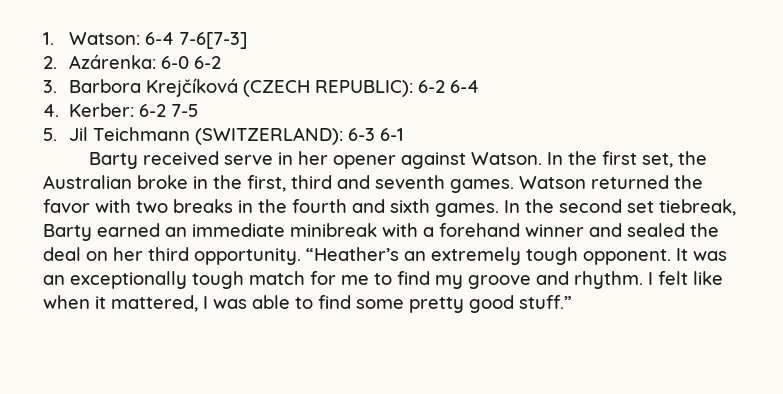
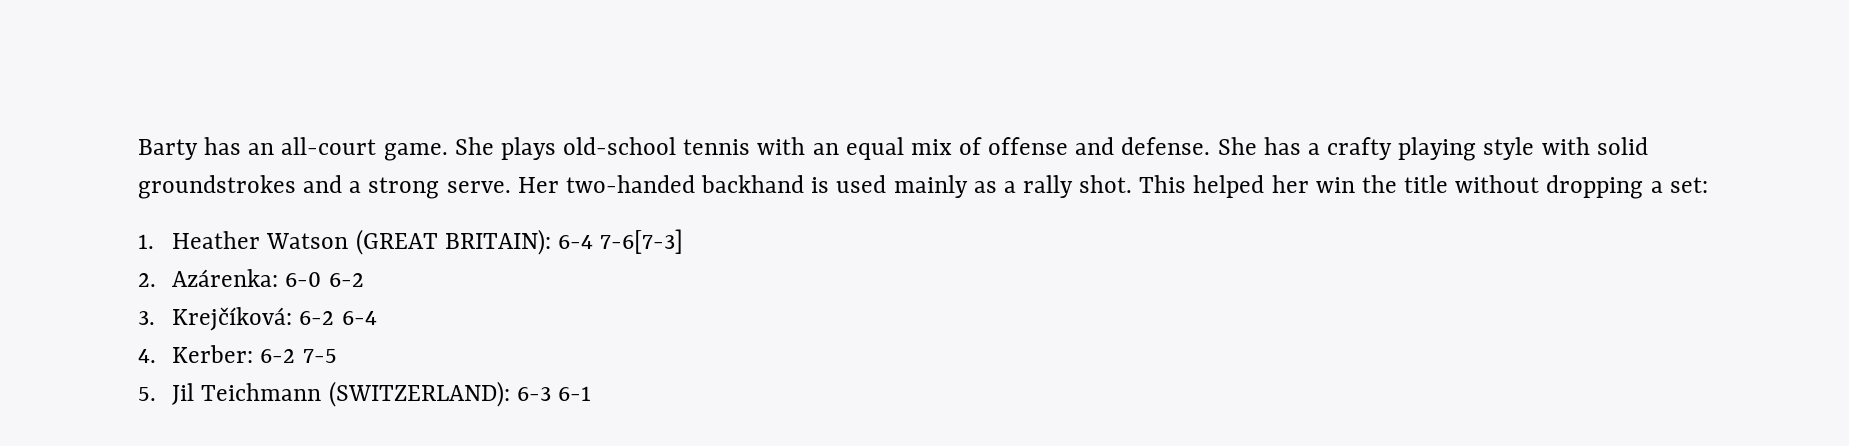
- 1. Watson: 6-4 7-6[7-3]
+ Barty has an all-court game. She plays old-school tennis with an equal mix of offense and defense. She has a crafty playing style with solid groundstrokes and a strong serve. Her two-handed backhand is used mainly as a rally shot. This helped her win the title without dropping a set:
+ 1. Heather Watson (GREAT BRITAIN): 6-4 7-6[7-3]
- 3. Barbora Krejčíková (CZECH REPUBLIC): 6-2 6-4
+ 3. Krejčíková: 6-2 6-4
- Barty received serve in her opener against Watson. In the first set, the Australian broke in the first, third and seventh games. Watson returned the favor with two breaks in the fourth and sixth games. In the second set tiebreak, Barty earned an immediate minibreak with a forehand winner and sealed the deal on her third opportunity. “Heather’s an extremely tough opponent. It was an exceptionally tough match for me to find my groove and rhythm. I felt like when it mattered, I was able to find some pretty good stuff.”

